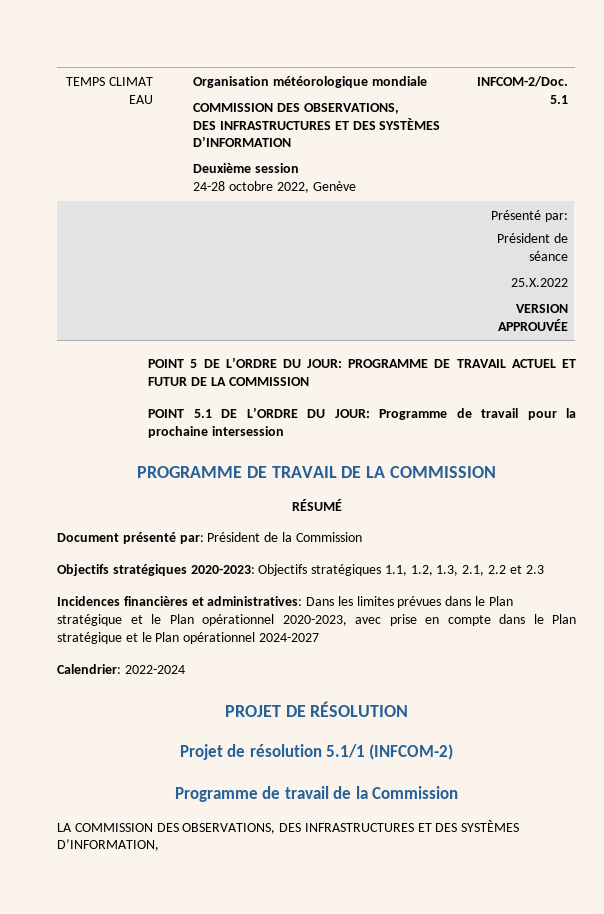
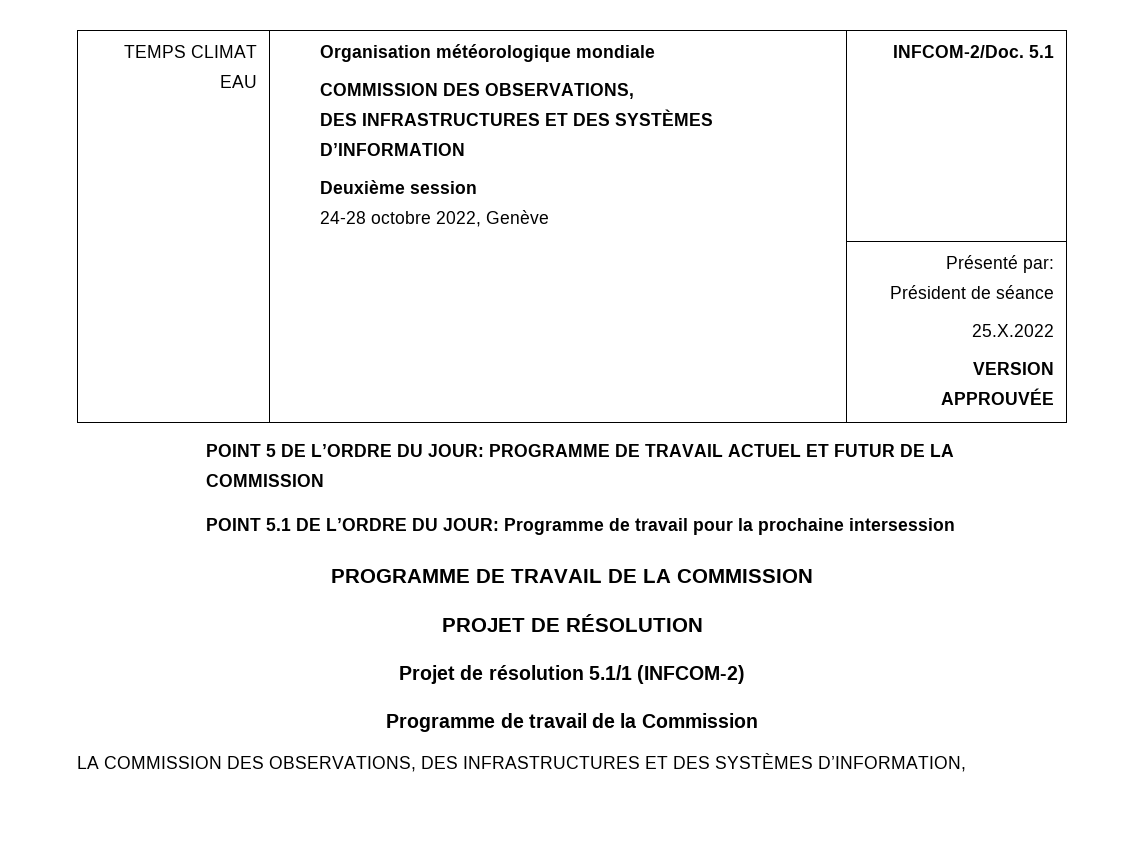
- RÉSUMÉ
- Document présenté par: Président de la Commission
- Objectifs stratégiques 2020-2023: Objectifs stratégiques 1.1, 1.2, 1.3, 2.1, 2.2 et 2.3
- Incidences financières et administratives: Dans les limites prévues dans le Plan stratégique et le Plan opérationnel 2020-2023, avec prise en compte dans le Plan stratégique et le Plan opérationnel 2024-2027
- Calendrier: 2022-2024

